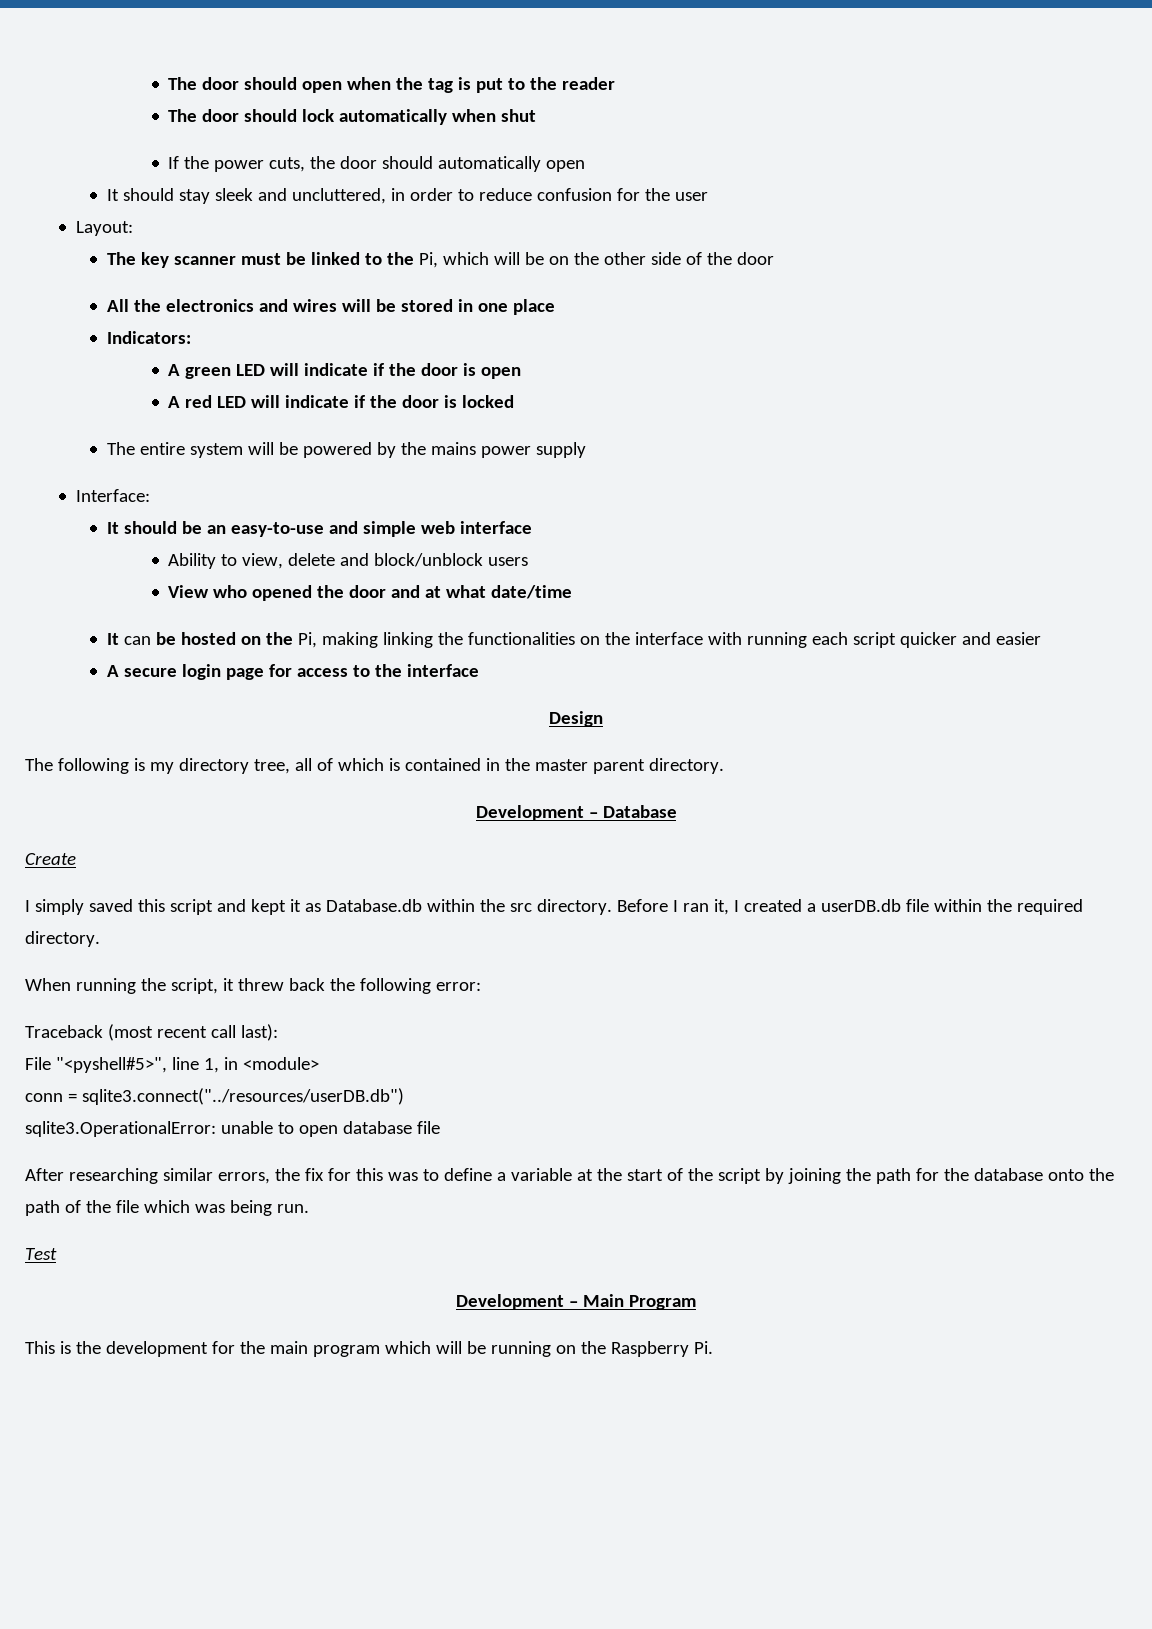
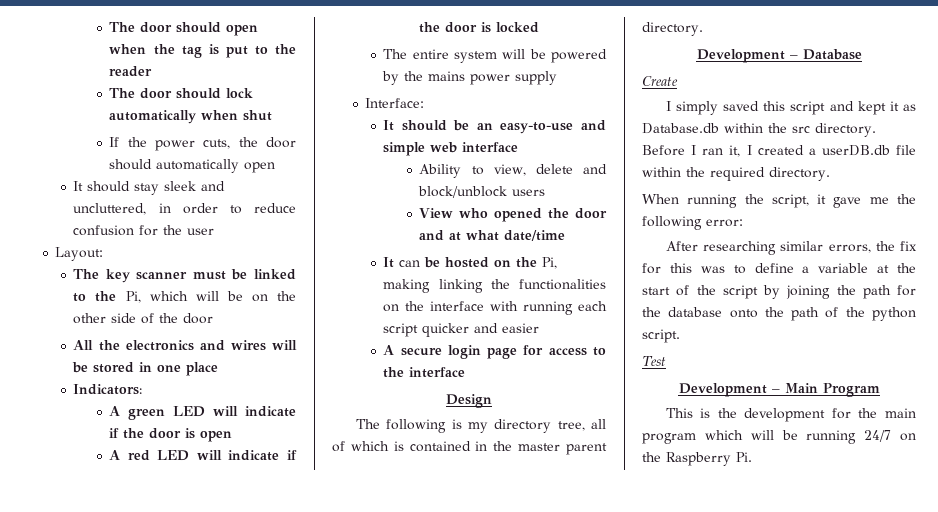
- When running the script, it threw back the following error:
+ When running the script, it gave me the following error:
- Traceback (most recent call last):
- File "<pyshell#5>", line 1, in <module>
- conn = sqlite3.connect("../resources/userDB.db")
- sqlite3.OperationalError: unable to open database file
- After researching similar errors, the fix for this was to define a variable at the start of the script by joining the path for the database onto the path of the file which was being run.
+ After researching similar errors, the fix for this was to define a variable at the start of the script by joining the path for the database onto the path of the python script.
- This is the development for the main program which will be running on the Raspberry Pi.
+ This is the development for the main program which will be running 24/7 on the Raspberry Pi.

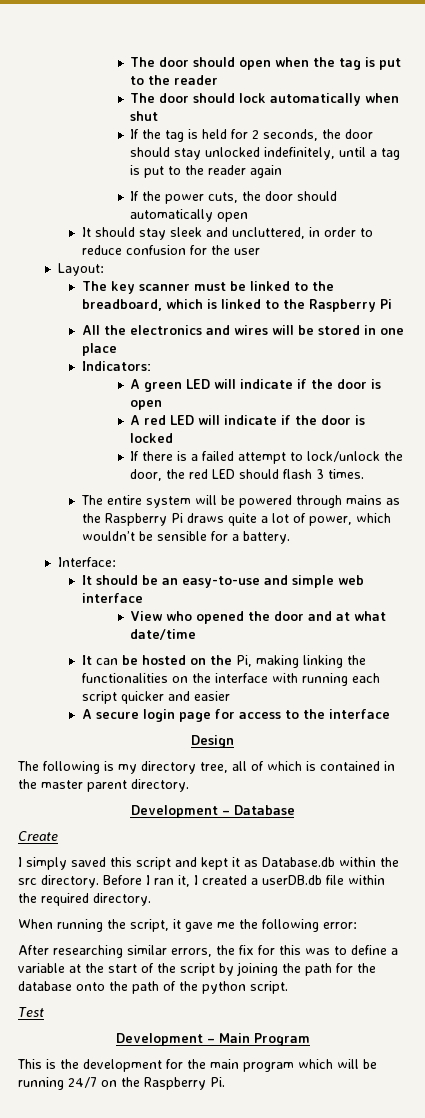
+ If the tag is held for 2 seconds, the door should stay unlocked indefinitely, until a tag is put to the reader again
- The key scanner must be linked to the Pi, which will be on the other side of the door
+ The key scanner must be linked to the breadboard, which is linked to the Raspberry Pi
+ If there is a failed attempt to lock/unlock the door, the red LED should flash 3 times.
- The entire system will be powered by the mains power supply
+ The entire system will be powered through mains as the Raspberry Pi draws quite a lot of power, which wouldn’t be sensible for a battery.
- Ability to view, delete and block/unblock users

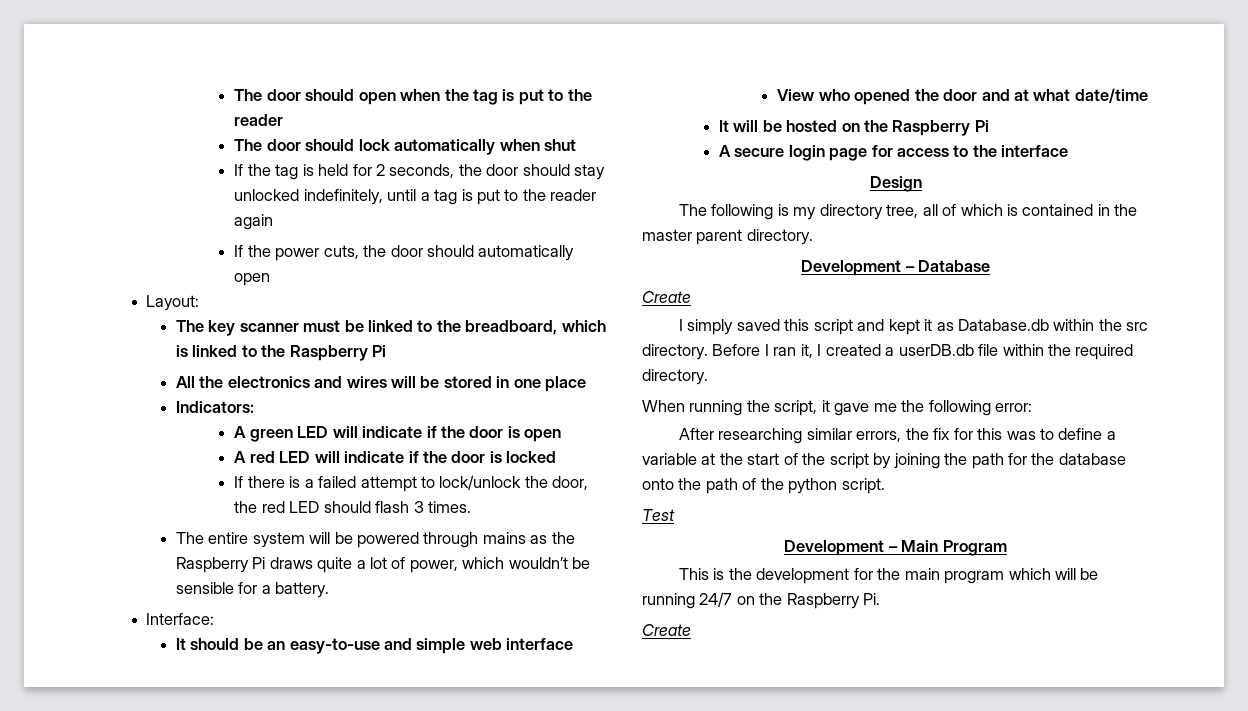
- It should stay sleek and uncluttered, in order to reduce confusion for the user
- It can be hosted on the Pi, making linking the functionalities on the interface with running each script quicker and easier
+ It will be hosted on the Raspberry Pi
  This is the development for the main program which will be running 24/7 on the Raspberry Pi.
+ Create

